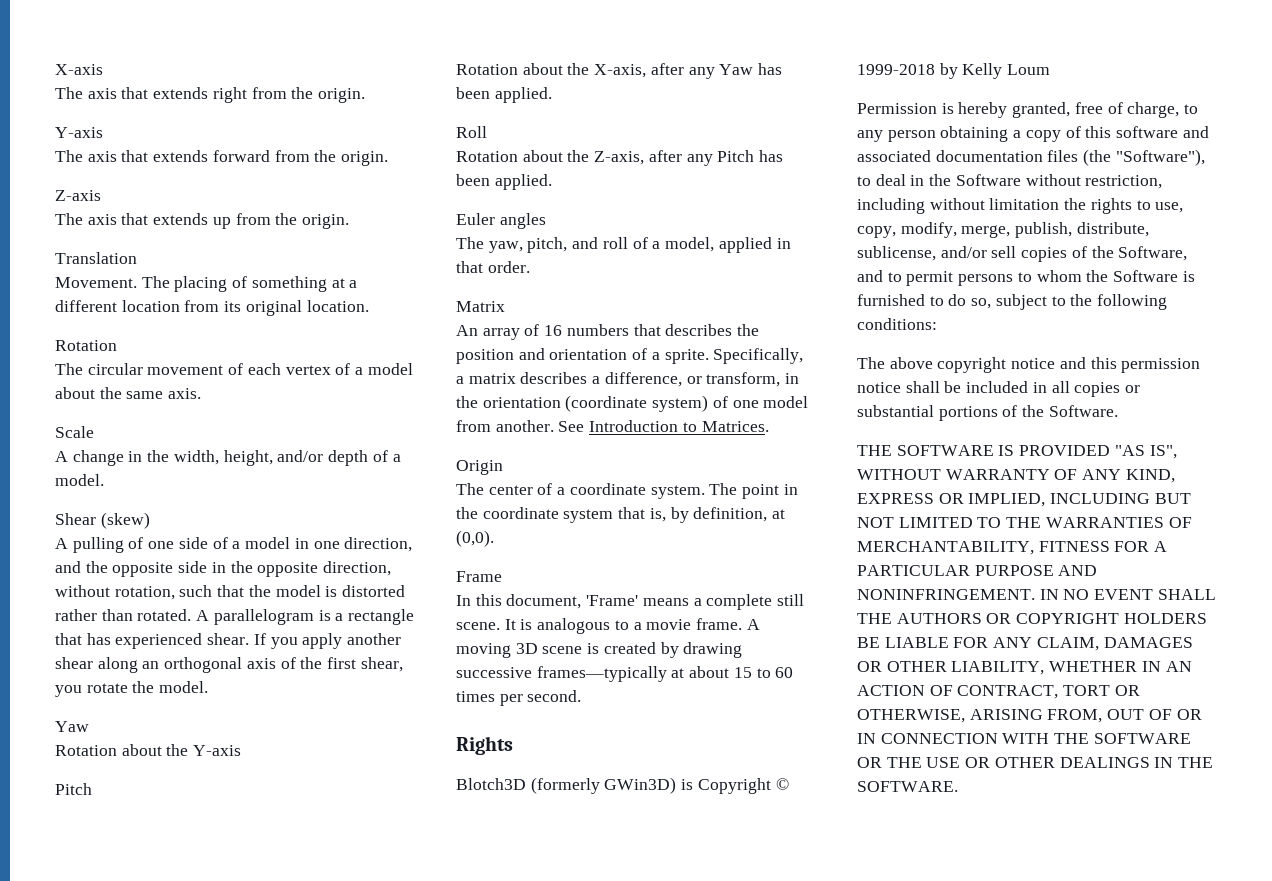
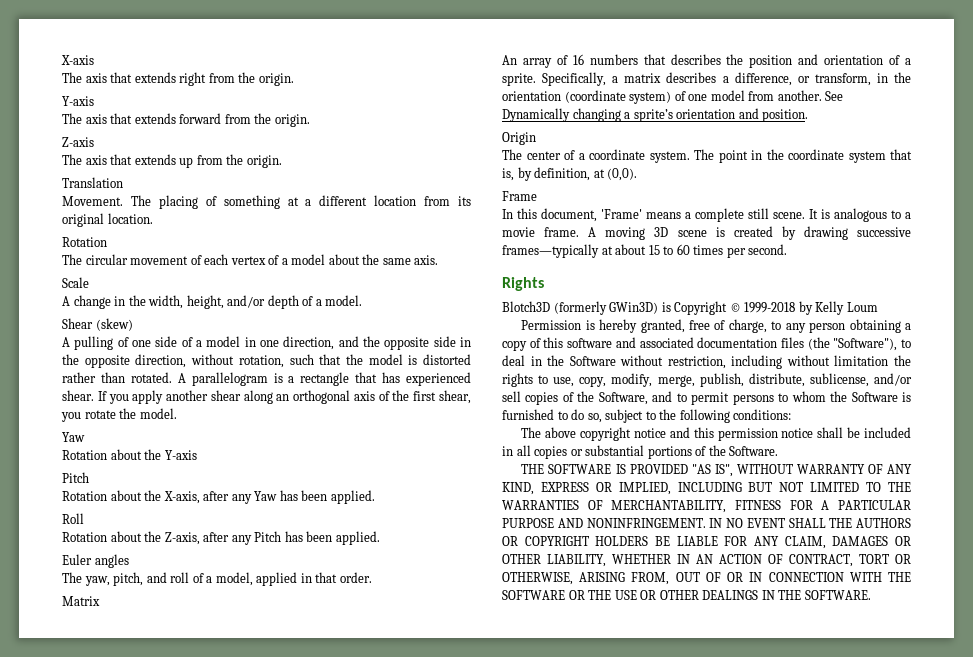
- See Introduction to Matrices.
+ See Dynamically changing a sprite’s orientation and position.

